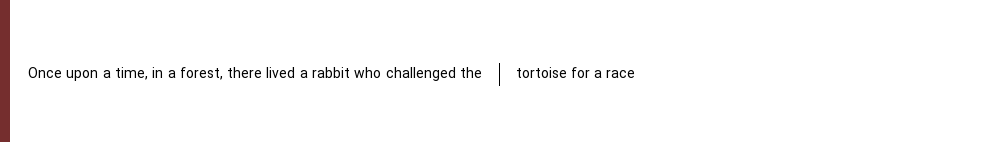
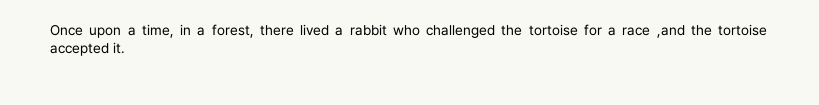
- Once upon a time, in a forest, there lived a rabbit who challenged the tortoise for a race
+ Once upon a time, in a forest, there lived a rabbit who challenged the tortoise for a race ,and the tortoise accepted it.

